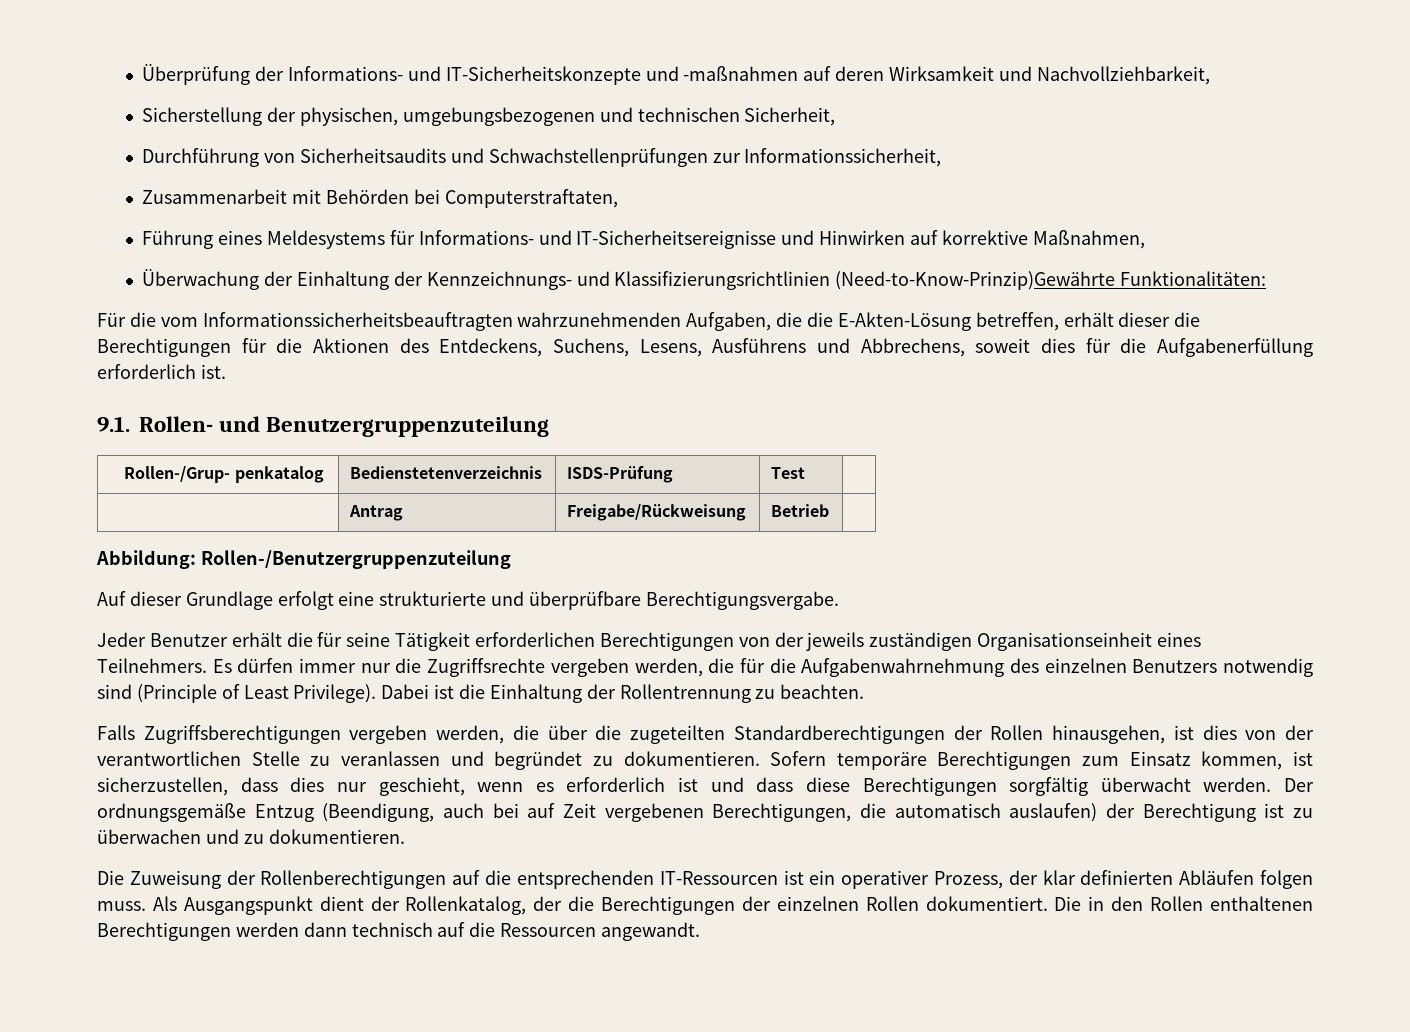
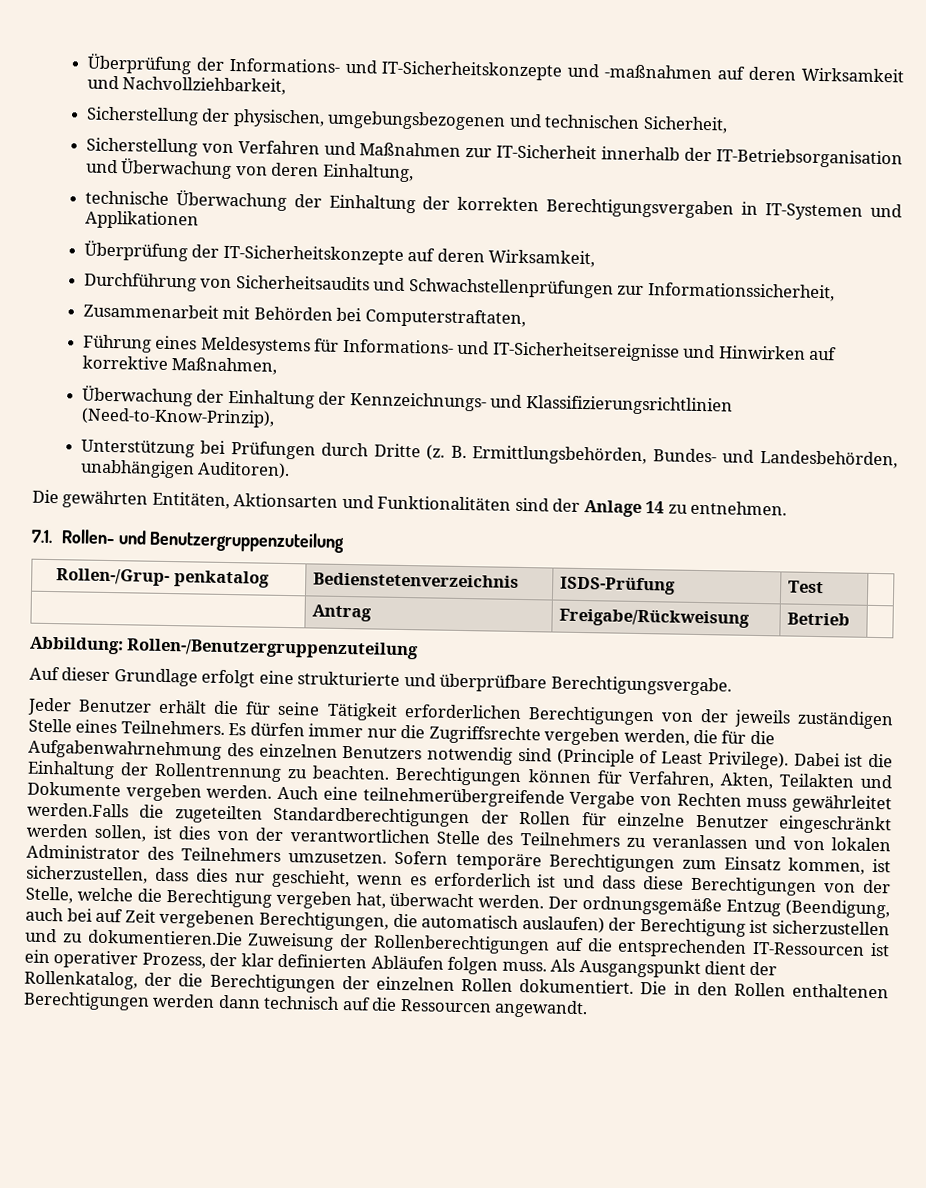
+ Sicherstellung von Verfahren und Maßnahmen zur IT-Sicherheit innerhalb der IT-Betriebsorganisation und Überwachung von deren Einhaltung,
+ technische Überwachung der Einhaltung der korrekten Berechtigungsvergaben in IT-Systemen und Applikationen
+ Überprüfung der IT-Sicherheitskonzepte auf deren Wirksamkeit,
- Überwachung der Einhaltung der Kennzeichnungs- und Klassifizierungsrichtlinien (Need-to-Know-Prinzip)Gewährte Funktionalitäten:
- Für die vom Informationssicherheitsbeauftragten wahrzunehmenden Aufgaben, die die E-Akten-Lösung betreffen, erhält dieser die Berechtigungen für die Aktionen des Entdeckens, Suchens, Lesens, Ausführens und Abbrechens, soweit dies für die Aufgabenerfüllung erforderlich ist.
- 9.1. Rollen- und Benutzergruppenzuteilung
+ Überwachung der Einhaltung der Kennzeichnungs- und Klassifizierungsrichtlinien (Need-to-Know-Prinzip),
+ Unterstützung bei Prüfungen durch Dritte (z. B. Ermittlungsbehörden, Bundes- und Landesbehörden, unabhängigen Auditoren).
+ Die gewährten Entitäten, Aktionsarten und Funktionalitäten sind der Anlage 14 zu entnehmen.
+ 7.1. Rollen- und Benutzergruppenzuteilung
- Jeder Benutzer erhält die für seine Tätigkeit erforderlichen Berechtigungen von der jeweils zuständigen Organisationseinheit eines Teilnehmers.
+ Jeder Benutzer erhält die für seine Tätigkeit erforderlichen Berechtigungen von der jeweils zuständigen Stelle eines Teilnehmers.
- Dabei ist die Einhaltung der Rollentrennung zu beachten.
- Falls Zugriffsberechtigungen vergeben werden, die über die zugeteilten Standardberechtigungen der Rollen hinausgehen, ist dies von der verantwortlichen Stelle zu veranlassen und begründet zu dokumentieren.
+ Dabei ist die Einhaltung der Rollentrennung zu beachten. Berechtigungen können für Verfahren, Akten, Teilakten und Dokumente vergeben werden. Auch eine teilnehmerübergreifende Vergabe von Rechten muss gewährleitet werden.Falls die zugeteilten Standardberechtigungen der Rollen für einzelne Benutzer eingeschränkt werden sollen, ist dies von der verantwortlichen Stelle des Teilnehmers zu veranlassen und von lokalen Administrator des Teilnehmers umzusetzen.
- Sofern temporäre Berechtigungen zum Einsatz kommen, ist sicherzustellen, dass dies nur geschieht, wenn es erforderlich ist und dass diese Berechtigungen sorgfältig überwacht werden.
+ Sofern temporäre Berechtigungen zum Einsatz kommen, ist sicherzustellen, dass dies nur geschieht, wenn es erforderlich ist und dass diese Berechtigungen von der Stelle, welche die Berechtigung vergeben hat, überwacht werden.
- Der ordnungsgemäße Entzug (Beendigung, auch bei auf Zeit vergebenen Berechtigungen, die automatisch auslaufen) der Berechtigung ist zu überwachen und zu dokumentieren.
- Die Zuweisung der Rollenberechtigungen auf die entsprechenden IT-Ressourcen ist ein operativer Prozess, der klar definierten Abläufen folgen muss.
+ Der ordnungsgemäße Entzug (Beendigung, auch bei auf Zeit vergebenen Berechtigungen, die automatisch auslaufen) der Berechtigung ist sicherzustellen und zu dokumentieren.Die Zuweisung der Rollenberechtigungen auf die entsprechenden IT-Ressourcen ist ein operativer Prozess, der klar definierten Abläufen folgen muss.

